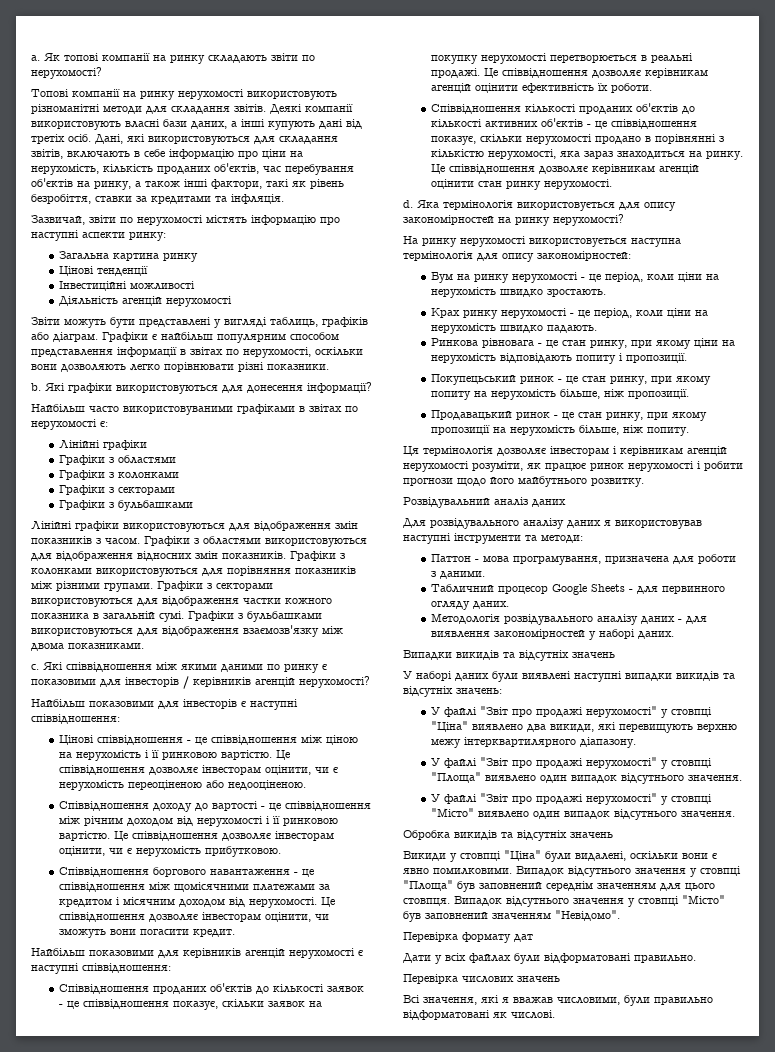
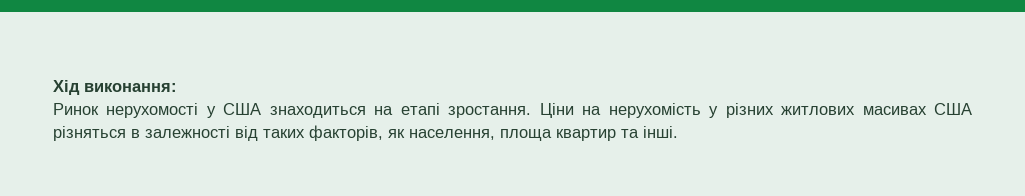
- a. Як топові компанії на ринку складають звіти по нерухомості?
- Топові компанії на ринку нерухомості використовують різноманітні методи для складання звітів. Деякі компанії використовують власні бази даних, а інші купують дані від третіх осіб. Дані, які використовуються для складання звітів, включають в себе інформацію про ціни на нерухомість, кількість проданих об'єктів, час перебування об'єктів на ринку, а також інші фактори, такі як рівень безробіття, ставки за кредитами та інфляція.
- Зазвичай, звіти по нерухомості містять інформацію про наступні аспекти ринку:
- Загальна картина ринку
- Цінові тенденції
- Інвестиційні можливості
- Діяльність агенцій нерухомості
- Звіти можуть бути представлені у вигляді таблиць, графіків або діаграм. Графіки є найбільш популярним способом представлення інформації в звітах по нерухомості, оскільки вони дозволяють легко порівнювати різні показники.
- b. Які графіки використовуються для донесення інформації?
- Найбільш часто використовуваними графіками в звітах по нерухомості є:
- Лінійні графіки
- Графіки з областями
- Графіки з колонками
- Графіки з секторами
- Графіки з бульбашками
- Лінійні графіки використовуються для відображення змін показників з часом. Графіки з областями використовуються для відображення відносних змін показників. Графіки з колонками використовуються для порівняння показників між різними групами. Графіки з секторами використовуються для відображення частки кожного показника в загальній сумі. Графіки з бульбашками використовуються для відображення взаємозв'язку між двома показниками.
- c. Які співвідношення між якими даними по ринку є показовими для інвесторів / керівників агенцій нерухомості?
- Найбільш показовими для інвесторів є наступні співвідношення:
- Цінові співвідношення - це співвідношення між ціною на нерухомість і її ринковою вартістю. Це співвідношення дозволяє інвесторам оцінити, чи є нерухомість переоціненою або недооціненою.
- Співвідношення доходу до вартості - це співвідношення між річним доходом від нерухомості і її ринковою вартістю. Це співвідношення дозволяє інвесторам оцінити, чи є нерухомість прибутковою.
- Співвідношення боргового навантаження - це співвідношення між щомісячними платежами за кредитом і місячним доходом від нерухомості. Це співвідношення дозволяє інвесторам оцінити, чи зможуть вони погасити кредит.
- Найбільш показовими для керівників агенцій нерухомості є наступні співвідношення:
- Співвідношення проданих об'єктів до кількості заявок - це співвідношення показує, скільки заявок на покупку нерухомості перетворюється в реальні продажі. Це співвідношення дозволяє керівникам агенцій оцінити ефективність їх роботи.
- Співвідношення кількості проданих об'єктів до кількості активних об'єктів - це співвідношення показує, скільки нерухомості продано в порівнянні з кількістю нерухомості, яка зараз знаходиться на ринку. Це співвідношення дозволяє керівникам агенцій оцінити стан ринку нерухомості.
- d. Яка термінологія використовується для опису закономірностей на ринку нерухомості?
- На ринку нерухомості використовується наступна термінологія для опису закономірностей:
- Бум на ринку нерухомості - це період, коли ціни на нерухомість швидко зростають.
- Крах ринку нерухомості - це період, коли ціни на нерухомість швидко падають.
- Ринкова рівновага - це стан ринку, при якому ціни на нерухомість відповідають попиту і пропозиції.
- Покупецьський ринок - це стан ринку, при якому попиту на нерухомість більше, ніж пропозиції.
- Продавацький ринок - це стан ринку, при якому пропозиції на нерухомість більше, ніж попиту.
- Ця термінологія дозволяє інвесторам і керівникам агенцій нерухомості розуміти, як працює ринок нерухомості і робити прогнози щодо його майбутнього розвитку.
- Розвідувальний аналіз даних
- Для розвідувального аналізу даних я використовував наступні інструменти та методи:
- Паттон - мова програмування, призначена для роботи з даними.
- Табличний процесор Google Sheets - для первинного огляду даних.
- Методологія розвідувального аналізу даних - для виявлення закономірностей у наборі даних.
- Випадки викидів та відсутніх значень
- У наборі даних були виявлені наступні випадки викидів та відсутніх значень:
- У файлі "Звіт про продажі нерухомості" у стовпці "Ціна" виявлено два викиди, які перевищують верхню межу інтерквартилярного діапазону.
- У файлі "Звіт про продажі нерухомості" у стовпці "Площа" виявлено один випадок відсутнього значення.
- У файлі "Звіт про продажі нерухомості" у стовпці "Місто" виявлено один випадок відсутнього значення.
- Обробка викидів та відсутніх значень
- Викиди у стовпці "Ціна" були видалені, оскільки вони є явно помилковими. Випадок відсутнього значення у стовпці "Площа" був заповнений середнім значенням для цього стовпця. Випадок відсутнього значення у стовпці "Місто" був заповнений значенням "Невідомо".
- Перевірка формату дат
- Дати у всіх файлах були відформатовані правильно.
- Перевірка числових значень
- Всі значення, які я вважав числовими, були правильно відформатовані як числові.
+ Хід виконання:
+ Ринок нерухомості у США знаходиться на етапі зростання. Ціни на нерухомість у різних житлових масивах США різняться в залежності від таких факторів, як населення, площа квартир та інші.

